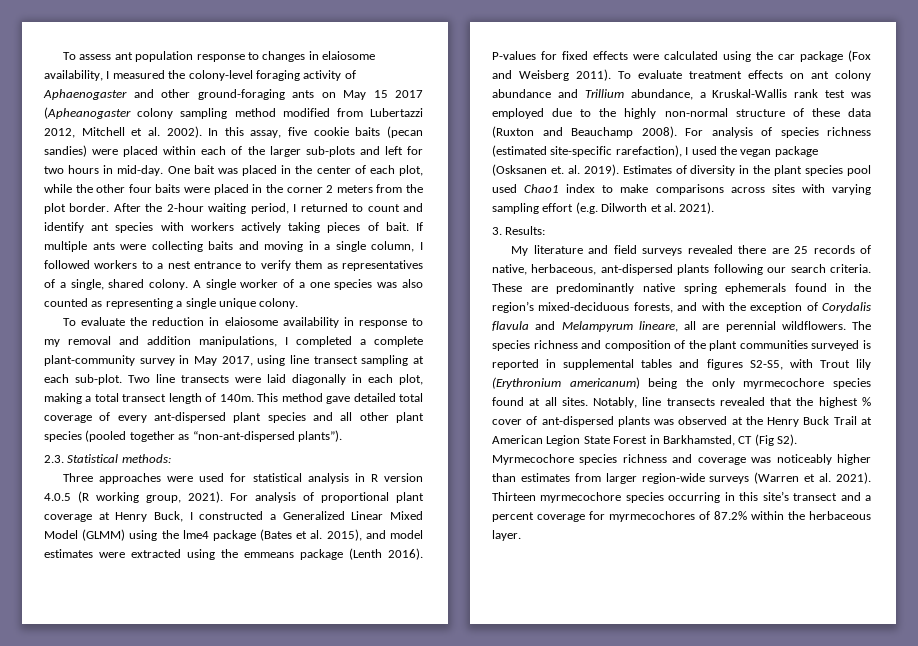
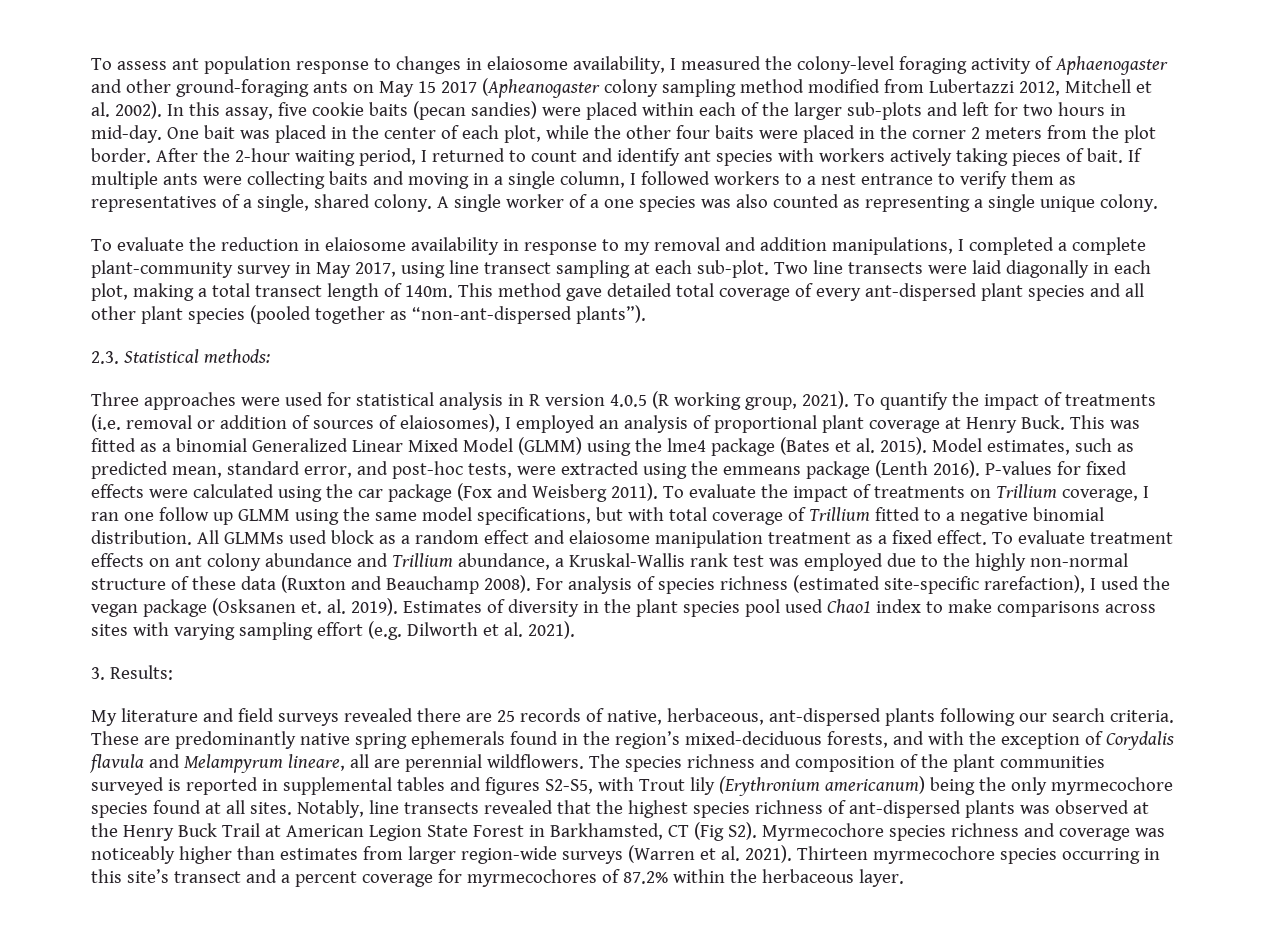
- For analysis of proportional plant coverage at Henry Buck, I constructed a Generalized Linear Mixed Model (GLMM) using the lme4 package (Bates et al. 2015), and model estimates were extracted using the emmeans package (Lenth 2016).
+ To quantify the impact of treatments (i.e. removal or addition of sources of elaiosomes), I employed an analysis of proportional plant coverage at Henry Buck. This was fitted as a binomial Generalized Linear Mixed Model (GLMM) using the lme4 package (Bates et al. 2015). Model estimates, such as predicted mean, standard error, and post-hoc tests, were extracted using the emmeans package (Lenth 2016).
- To evaluate treatment effects on ant colony abundance and Trillium abundance, a Kruskal-Wallis rank test was employed due to the highly non-normal structure of these data (Ruxton and Beauchamp 2008).
+ To evaluate the impact of treatments on Trillium coverage, I ran one follow up GLMM using the same model specifications, but with total coverage of Trillium fitted to a negative binomial distribution. All GLMMs used block as a random effect and elaiosome manipulation treatment as a fixed effect. To evaluate treatment effects on ant colony abundance and Trillium abundance, a Kruskal-Wallis rank test was employed due to the highly non-normal structure of these data (Ruxton and Beauchamp 2008).
- Notably, line transects revealed that the highest % cover of ant-dispersed plants was observed at the Henry Buck Trail at American Legion State Forest in Barkhamsted, CT (Fig S2). Myrmecochore species richness and coverage was noticeably higher than estimates from larger region-wide surveys (Warren et al. 2021).
+ Notably, line transects revealed that the highest species richness of ant-dispersed plants was observed at the Henry Buck Trail at American Legion State Forest in Barkhamsted, CT (Fig S2). Myrmecochore species richness and coverage was noticeably higher than estimates from larger region-wide surveys (Warren et al. 2021).

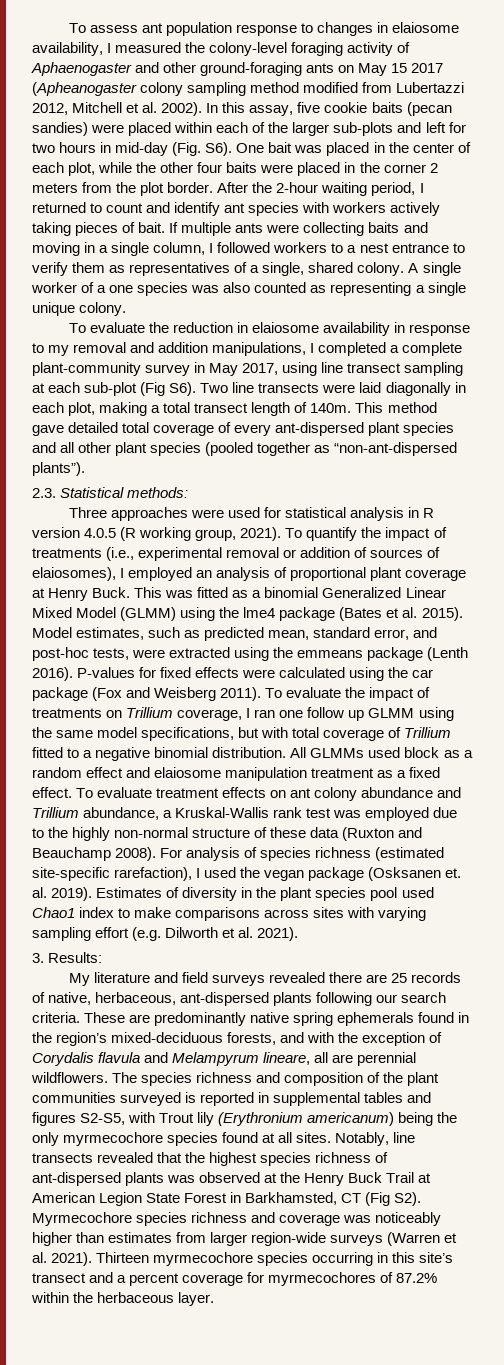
- In this assay, five cookie baits (pecan sandies) were placed within each of the larger sub-plots and left for two hours in mid-day. One bait was placed in the center of each plot, while the other four baits were placed in the corner 2 meters from the plot border.
+ In this assay, five cookie baits (pecan sandies) were placed within each of the larger sub-plots and left for two hours in mid-day (Fig. S6). One bait was placed in the center of each plot, while the other four baits were placed in the corner 2 meters from the plot border.
- To evaluate the reduction in elaiosome availability in response to my removal and addition manipulations, I completed a complete plant-community survey in May 2017, using line transect sampling at each sub-plot. Two line transects were laid diagonally in each plot, making a total transect length of 140m.
+ To evaluate the reduction in elaiosome availability in response to my removal and addition manipulations, I completed a complete plant-community survey in May 2017, using line transect sampling at each sub-plot (Fig S6). Two line transects were laid diagonally in each plot, making a total transect length of 140m.
- To quantify the impact of treatments (i.e. removal or addition of sources of elaiosomes), I employed an analysis of proportional plant coverage at Henry Buck.
+ To quantify the impact of treatments (i.e., experimental removal or addition of sources of elaiosomes), I employed an analysis of proportional plant coverage at Henry Buck.

